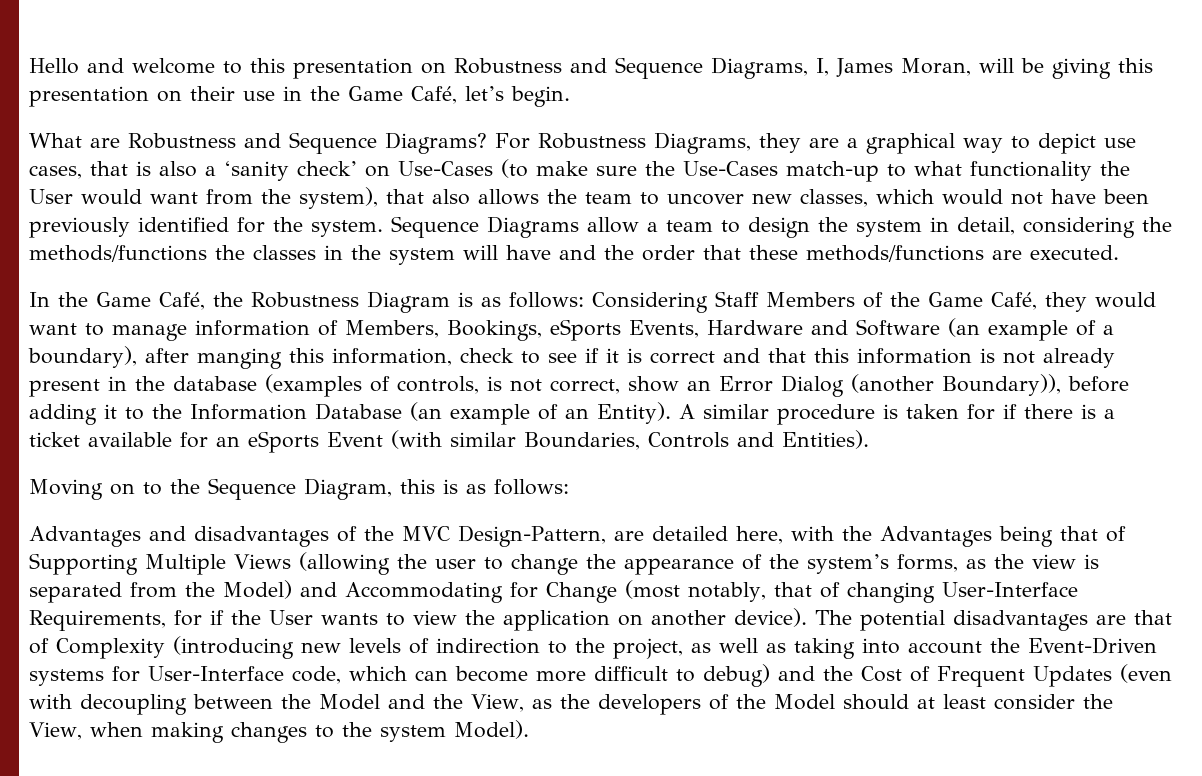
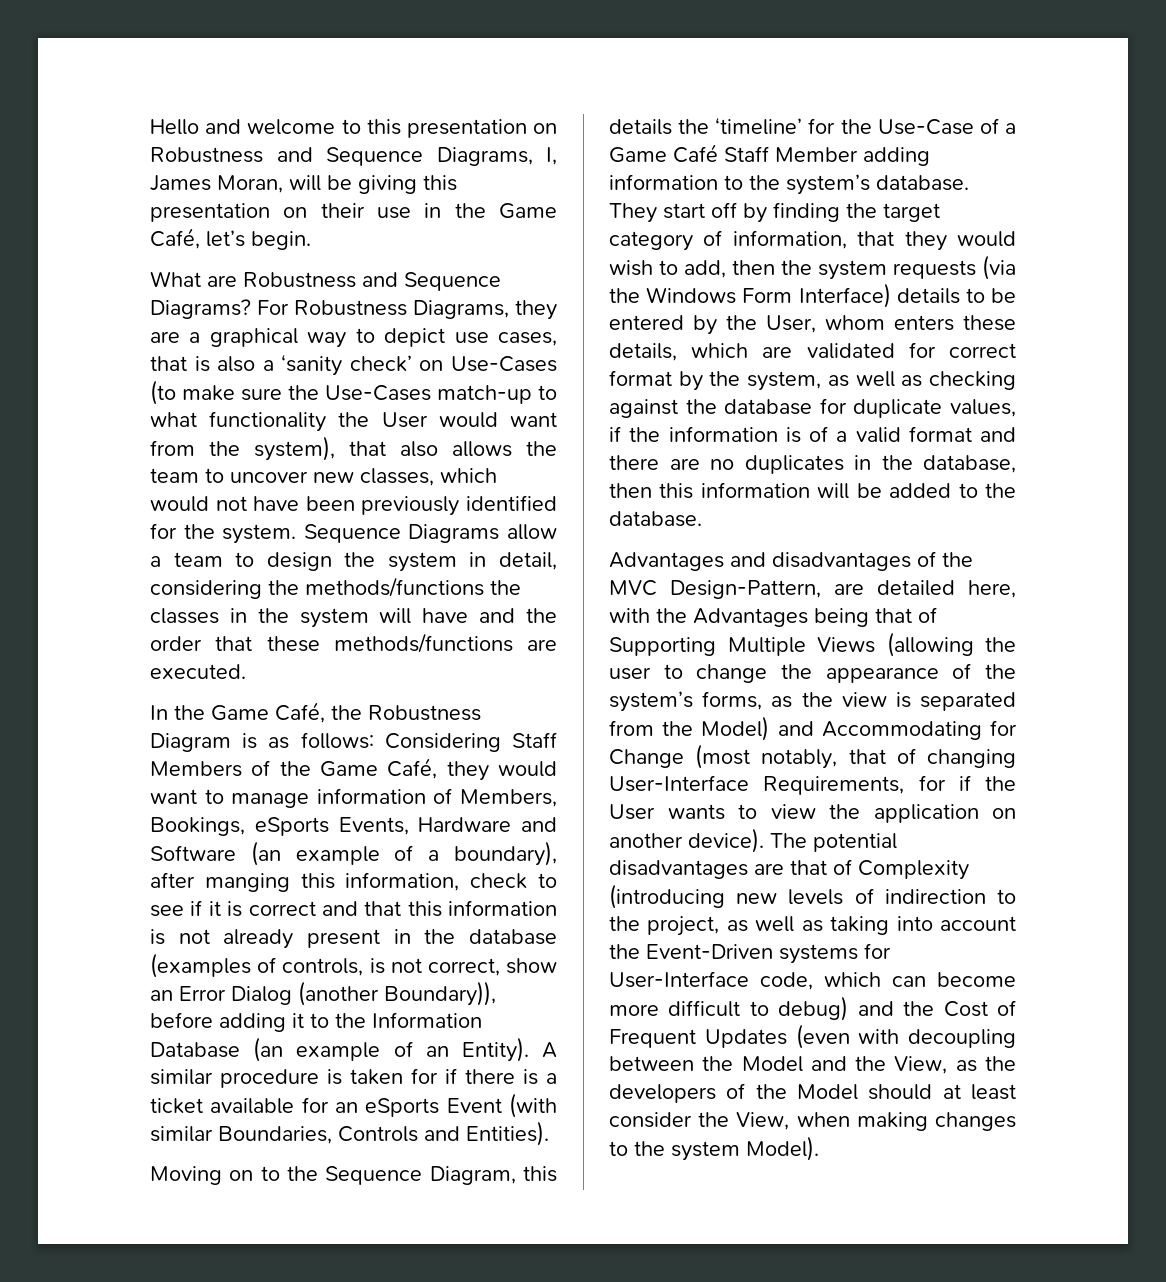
- Moving on to the Sequence Diagram, this is as follows:
+ Moving on to the Sequence Diagram, this details the ‘timeline’ for the Use-Case of a Game Café Staff Member adding information to the system’s database. They start off by finding the target category of information, that they would wish to add, then the system requests (via the Windows Form Interface) details to be entered by the User, whom enters these details, which are validated for correct format by the system, as well as checking against the database for duplicate values, if the information is of a valid format and there are no duplicates in the database, then this information will be added to the database.

